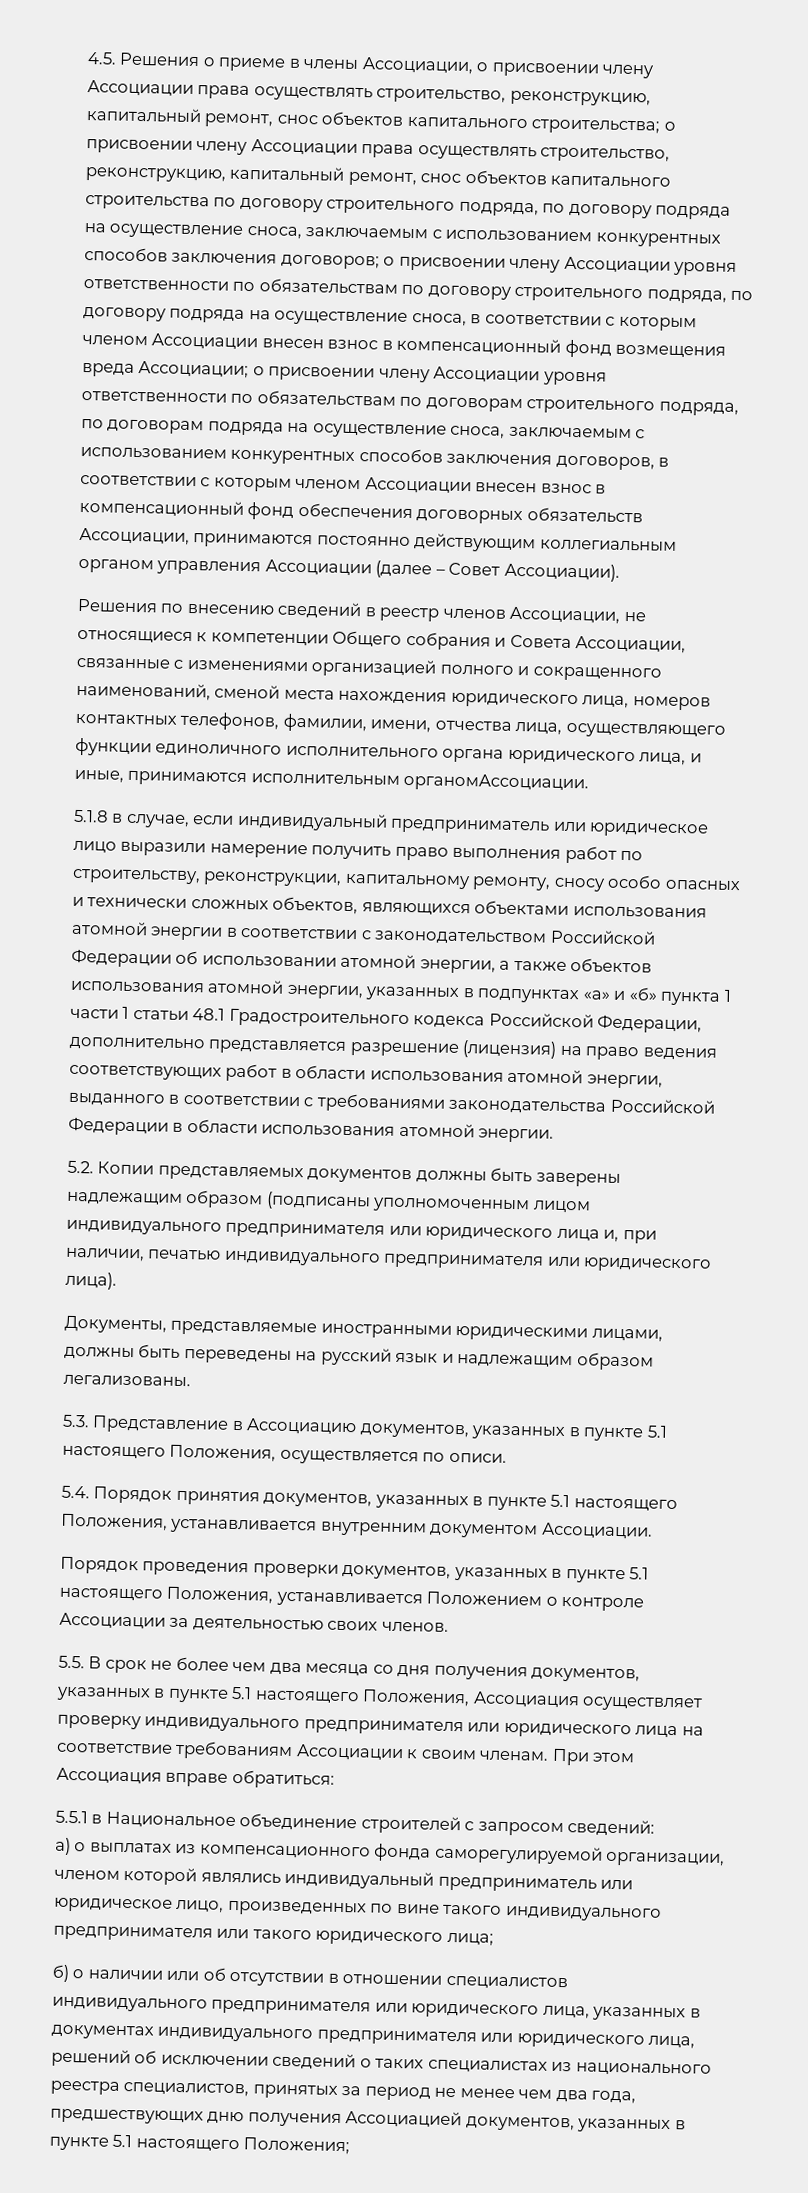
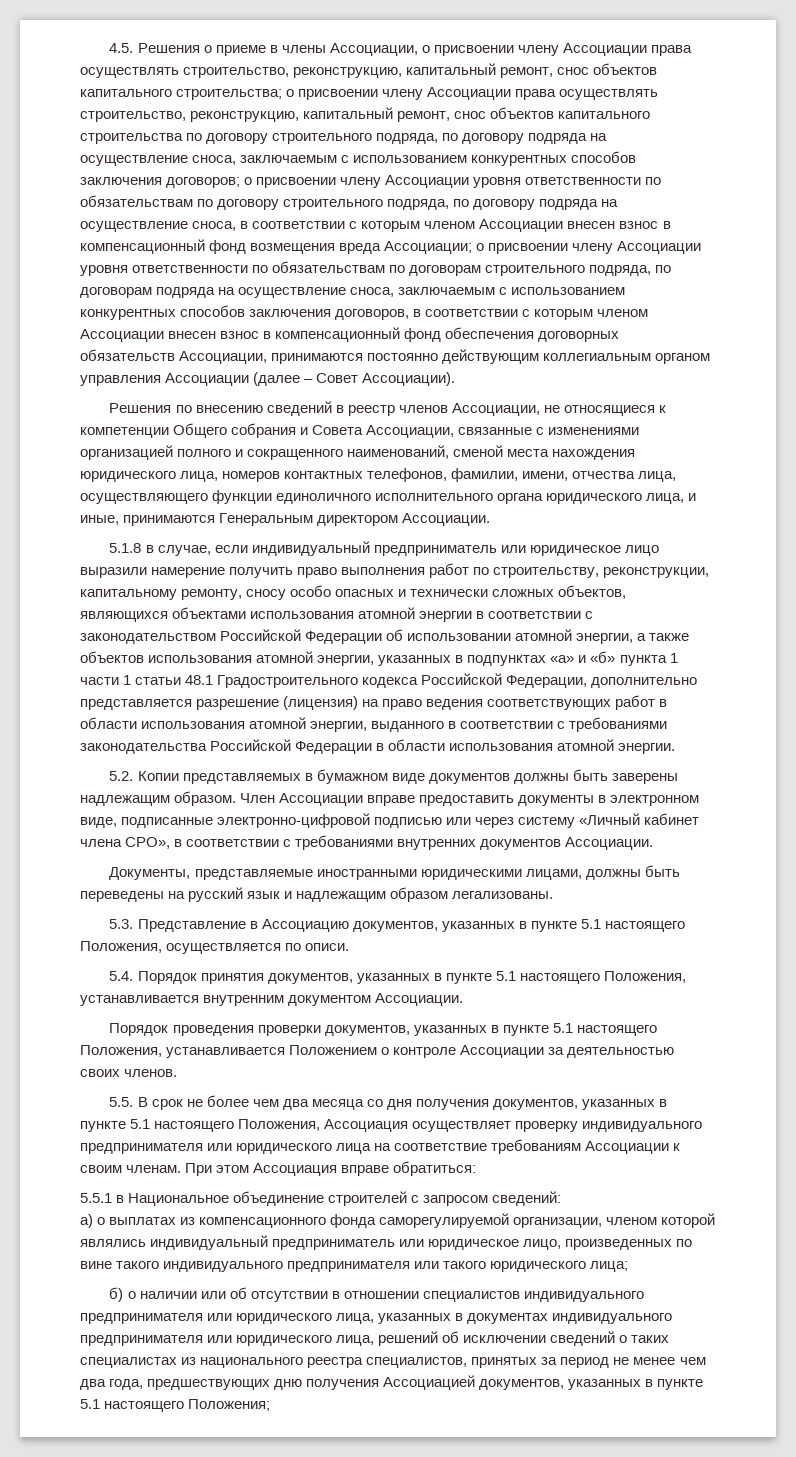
- Решения по внесению сведений в реестр членов Ассоциации, не относящиеся к компетенции Общего собрания и Совета Ассоциации, связанные с изменениями организацией полного и сокращенного наименований, сменой места нахождения юридического лица, номеров контактных телефонов, фамилии, имени, отчества лица, осуществляющего функции единоличного исполнительного органа юридического лица, и иные, принимаются исполнительным органомАссоциации.
+ Решения по внесению сведений в реестр членов Ассоциации, не относящиеся к компетенции Общего собрания и Совета Ассоциации, связанные с изменениями организацией полного и сокращенного наименований, сменой места нахождения юридического лица, номеров контактных телефонов, фамилии, имени, отчества лица, осуществляющего функции единоличного исполнительного органа юридического лица, и иные, принимаются Генеральным директором Ассоциации.
- 5.2. Копии представляемых документов должны быть заверены надлежащим образом (подписаны уполномоченным лицом индивидуального предпринимателя или юридического лица и, при наличии, печатью индивидуального предпринимателя или юридического лица).
+ 5.2. Копии представляемых в бумажном виде документов должны быть заверены надлежащим образом. Член Ассоциации вправе предоставить документы в электронном виде, подписанные электронно-цифровой подписью или через систему «Личный кабинет члена СРО», в соответствии с требованиями внутренних документов Ассоциации.

